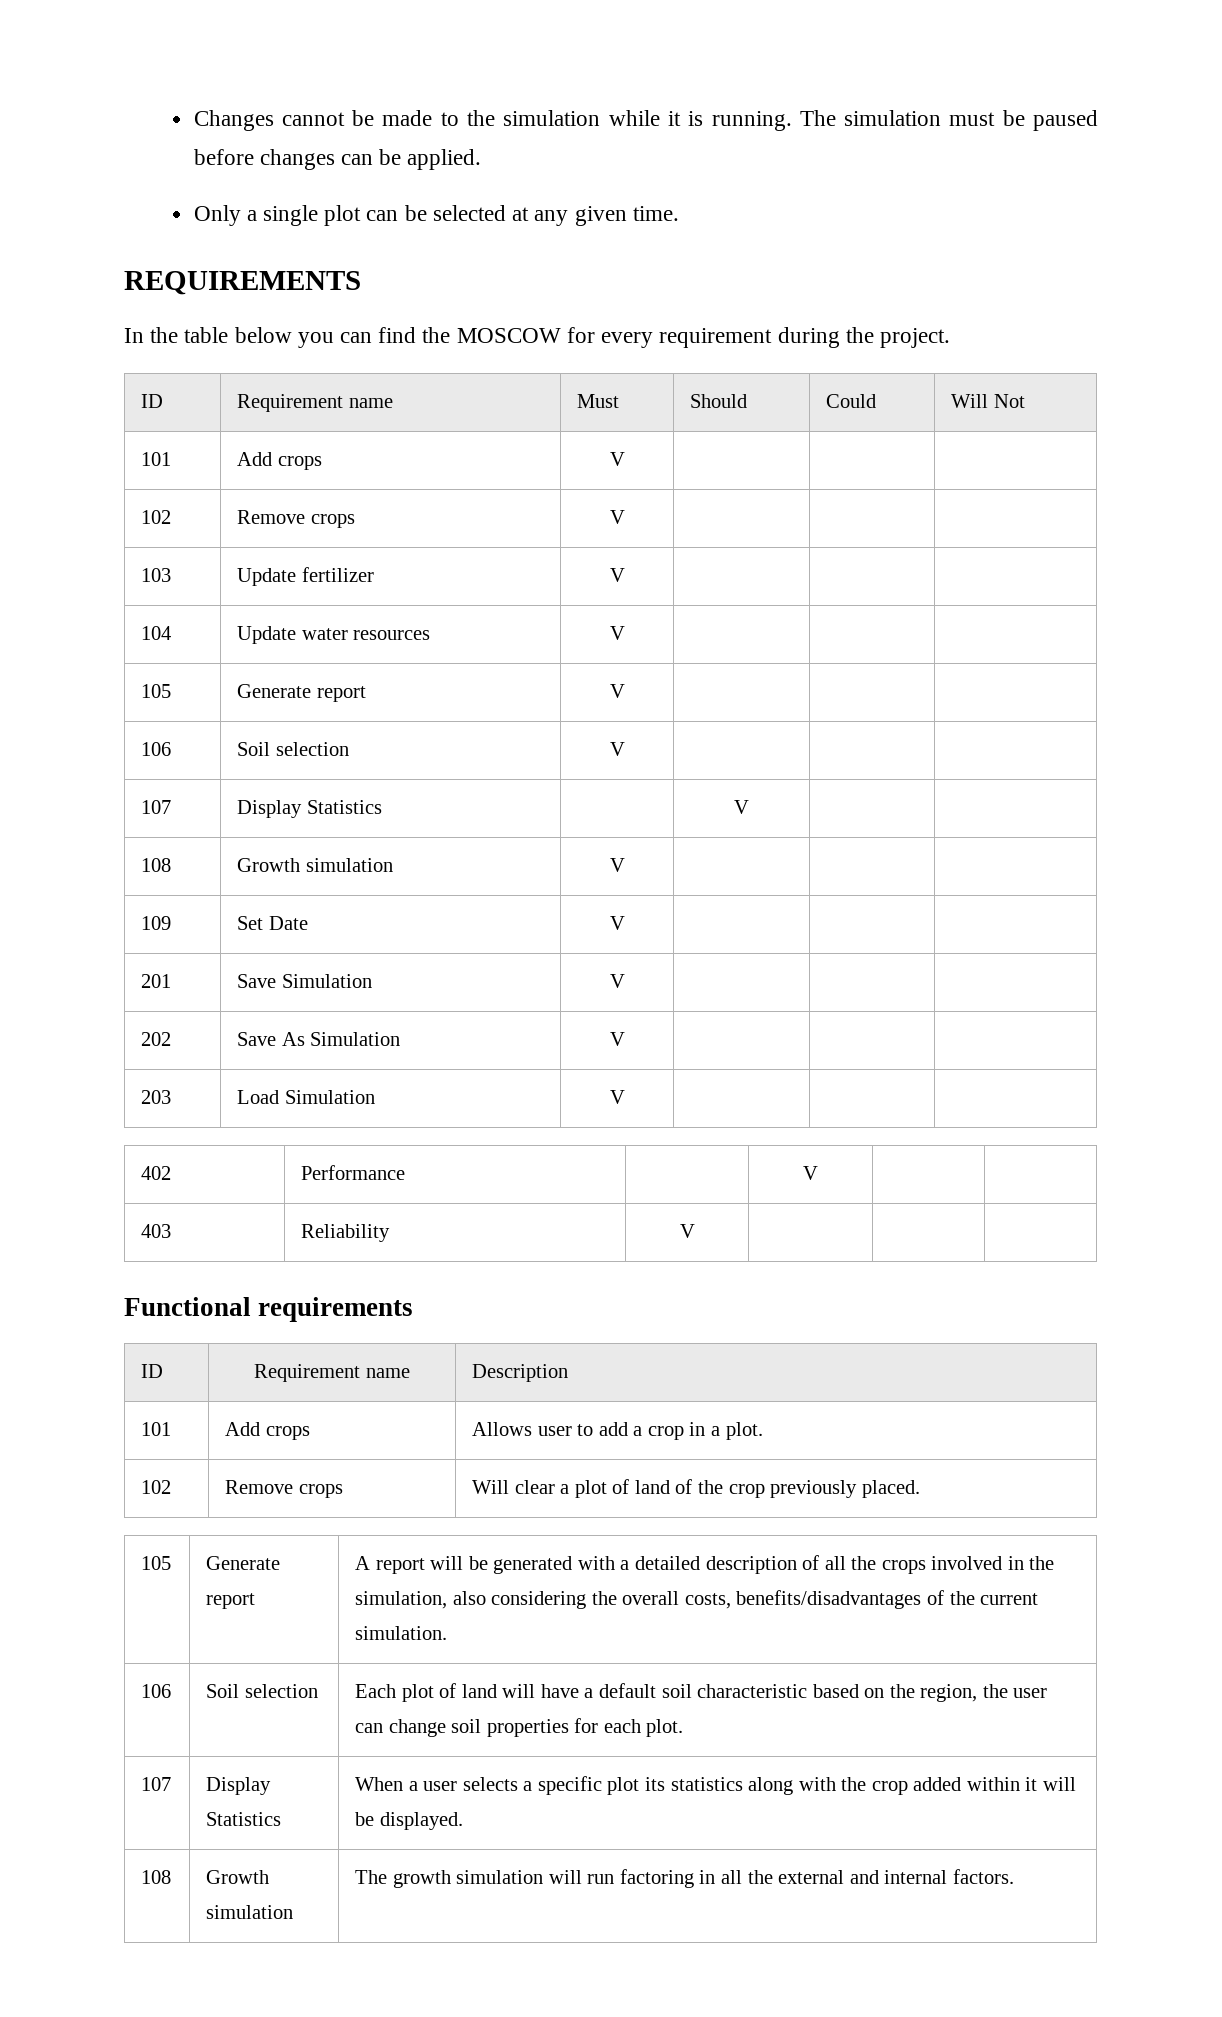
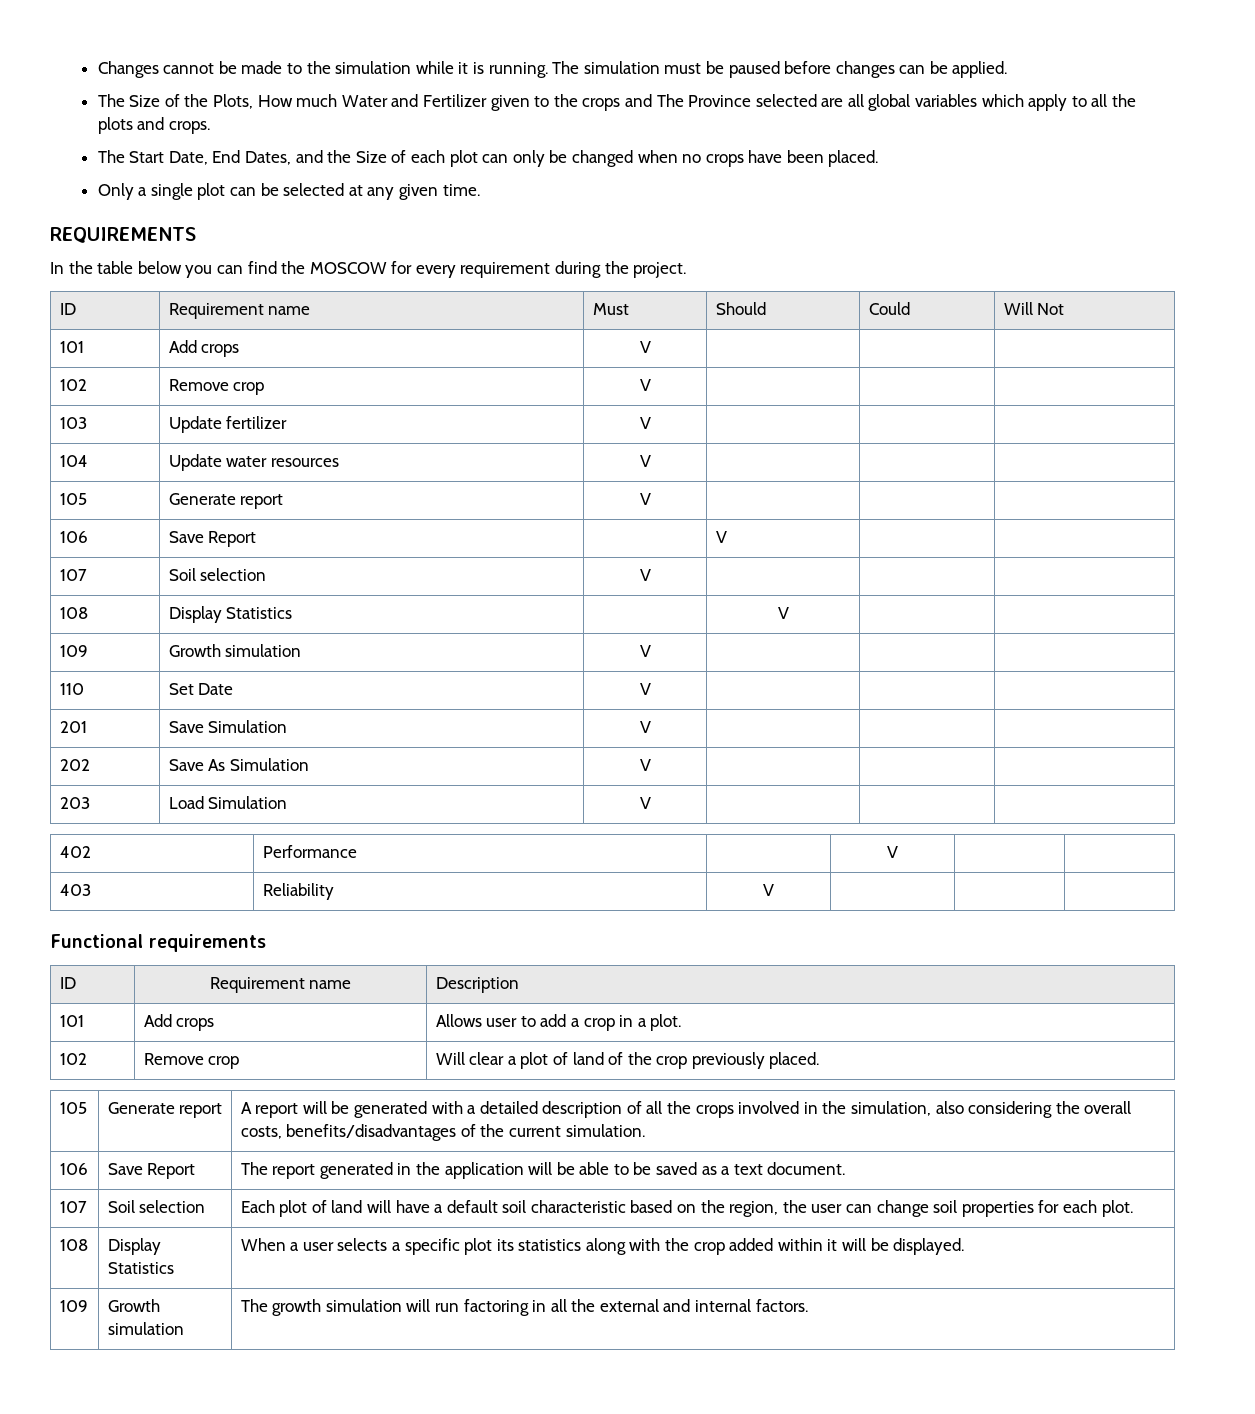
+ The Size of the Plots, How much Water and Fertilizer given to the crops and The Province selected are all global variables which apply to all the plots and crops.
+ The Start Date, End Dates, and the Size of each plot can only be changed when no crops have been placed.
- 102 | Remove crops | V | | |
+ 102 | Remove crop | V | | |
- 106 | Soil selection | V | | |
+ 106 | Save Report | | V | |
+ 107 | Soil selection | V | | |
- 107 | Display Statistics | | V | |
+ 108 | Display Statistics | | V | |
- 108 | Growth simulation | V | | |
+ 109 | Growth simulation | V | | |
- 109 | Set Date | V | | |
+ 110 | Set Date | V | | |
- 102 | Remove crops | Will clear a plot of land of the crop previously placed.
+ 102 | Remove crop | Will clear a plot of land of the crop previously placed.
- 106 | Soil selection | Each plot of land will have a default soil characteristic based on the region, the user can change soil properties for each plot.
+ 106 | Save Report | The report generated in the application will be able to be saved as a text document.
+ 107 | Soil selection | Each plot of land will have a default soil characteristic based on the region, the user can change soil properties for each plot.
- 107 | Display Statistics | When a user selects a specific plot its statistics along with the crop added within it will be displayed.
+ 108 | Display Statistics | When a user selects a specific plot its statistics along with the crop added within it will be displayed.
- 108 | Growth simulation | The growth simulation will run factoring in all the external and internal factors.
+ 109 | Growth simulation | The growth simulation will run factoring in all the external and internal factors.

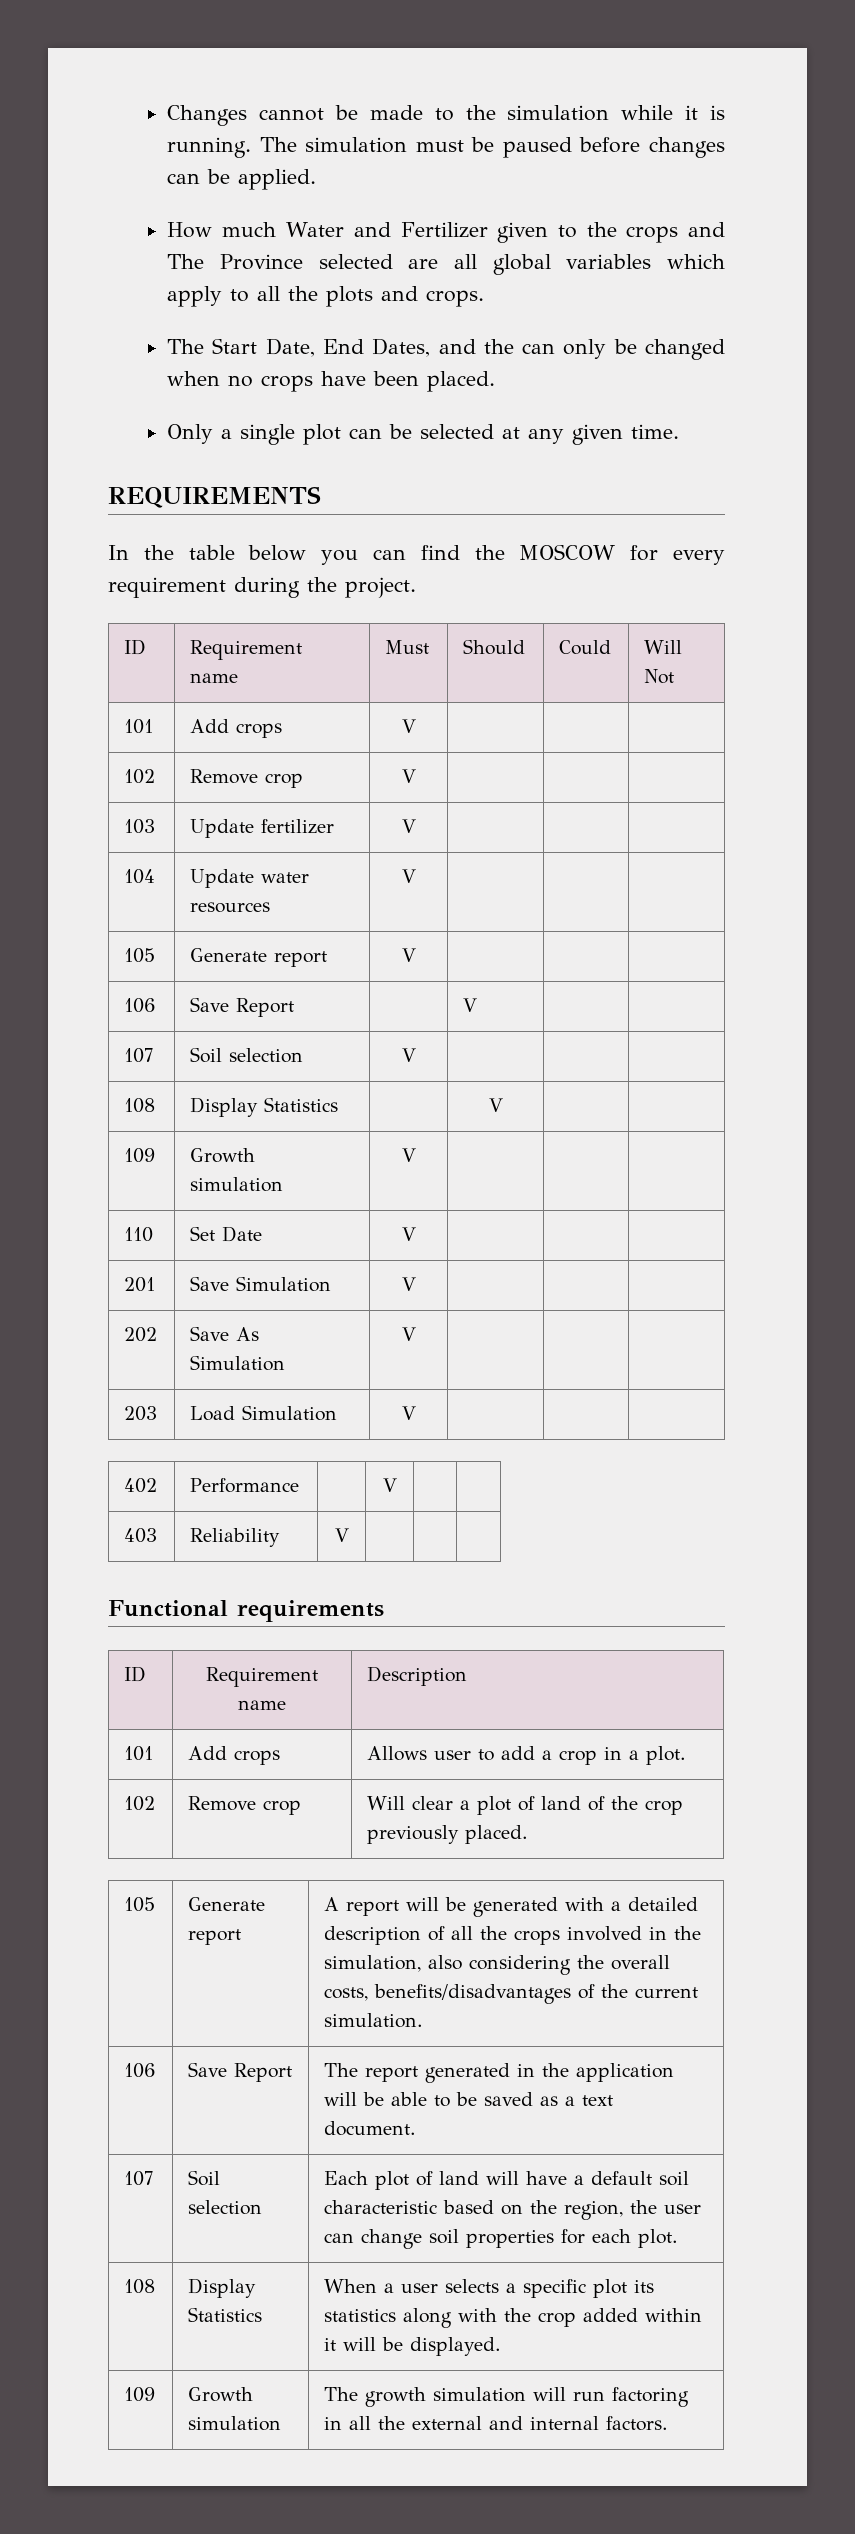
- The Size of the Plots, How much Water and Fertilizer given to the crops and The Province selected are all global variables which apply to all the plots and crops.
+ How much Water and Fertilizer given to the crops and The Province selected are all global variables which apply to all the plots and crops.
- The Start Date, End Dates, and the Size of each plot can only be changed when no crops have been placed.
+ The Start Date, End Dates, and the can only be changed when no crops have been placed.

